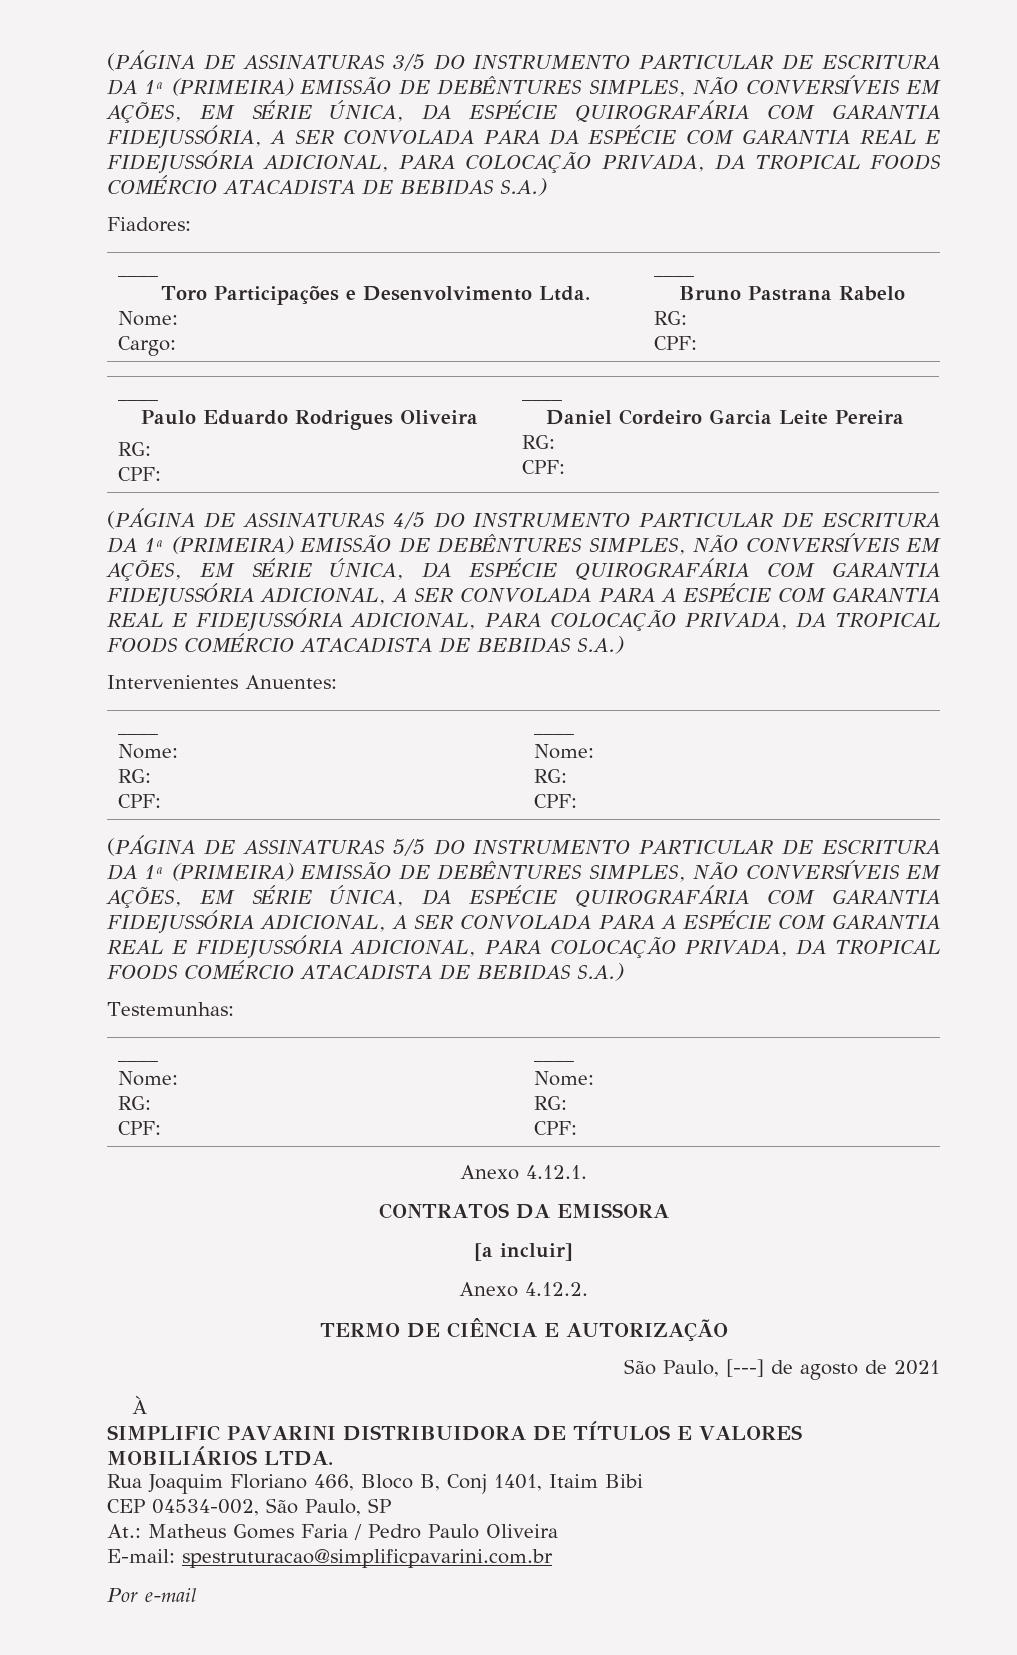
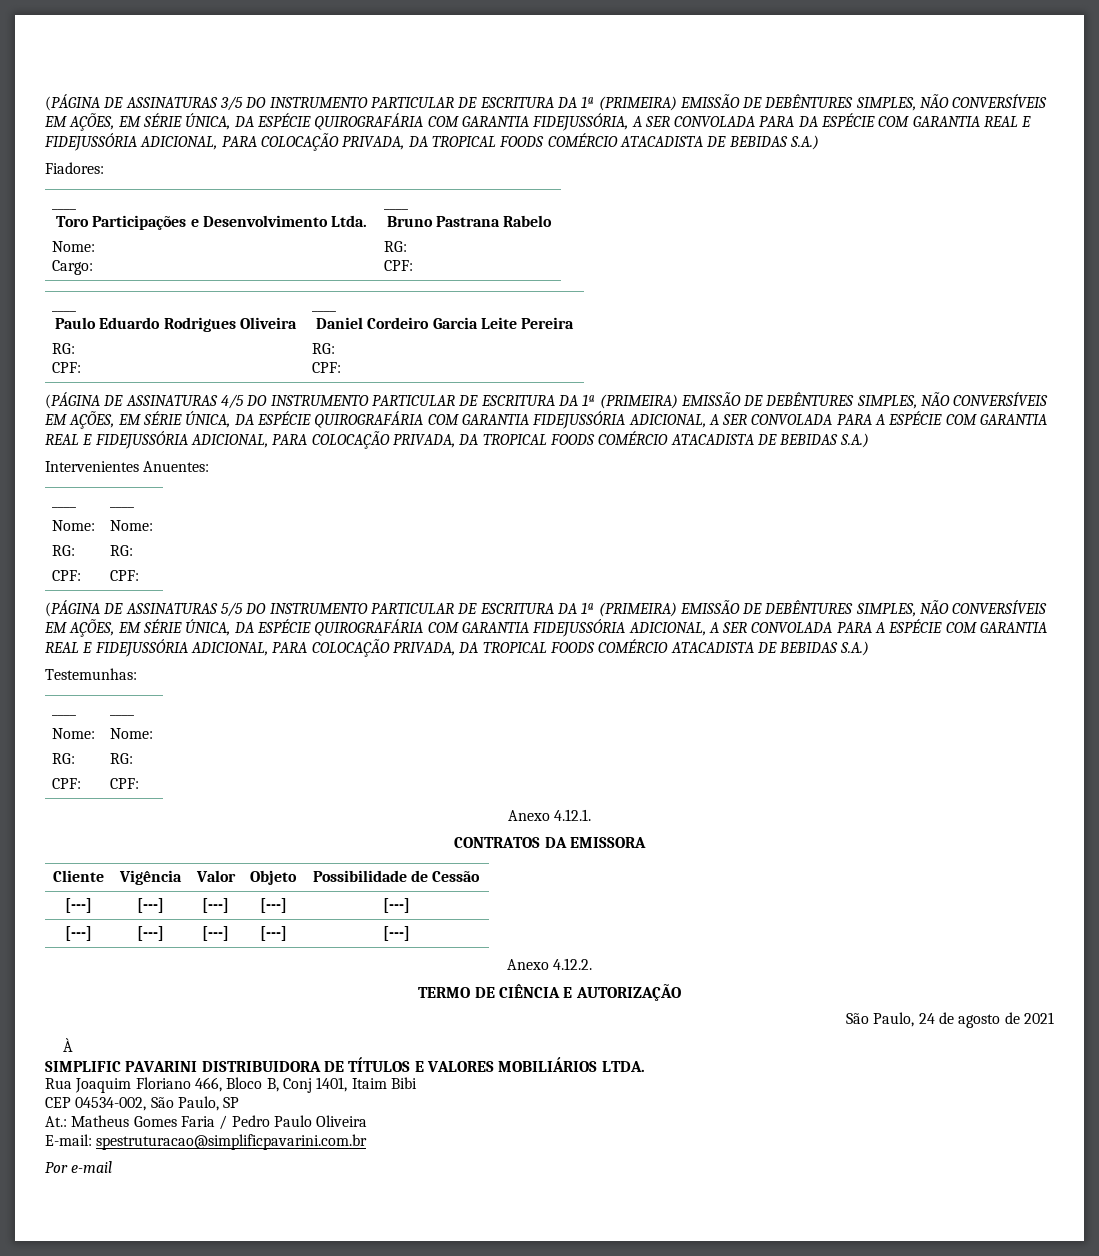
- [a incluir]
+ Cliente | Vigência | Valor | Objeto | Possibilidade de Cessão
+ [---] | [---] | [---] | [---] | [---]
+ [---] | [---] | [---] | [---] | [---]
- São Paulo, [---] de agosto de 2021
+ São Paulo, 24 de agosto de 2021

